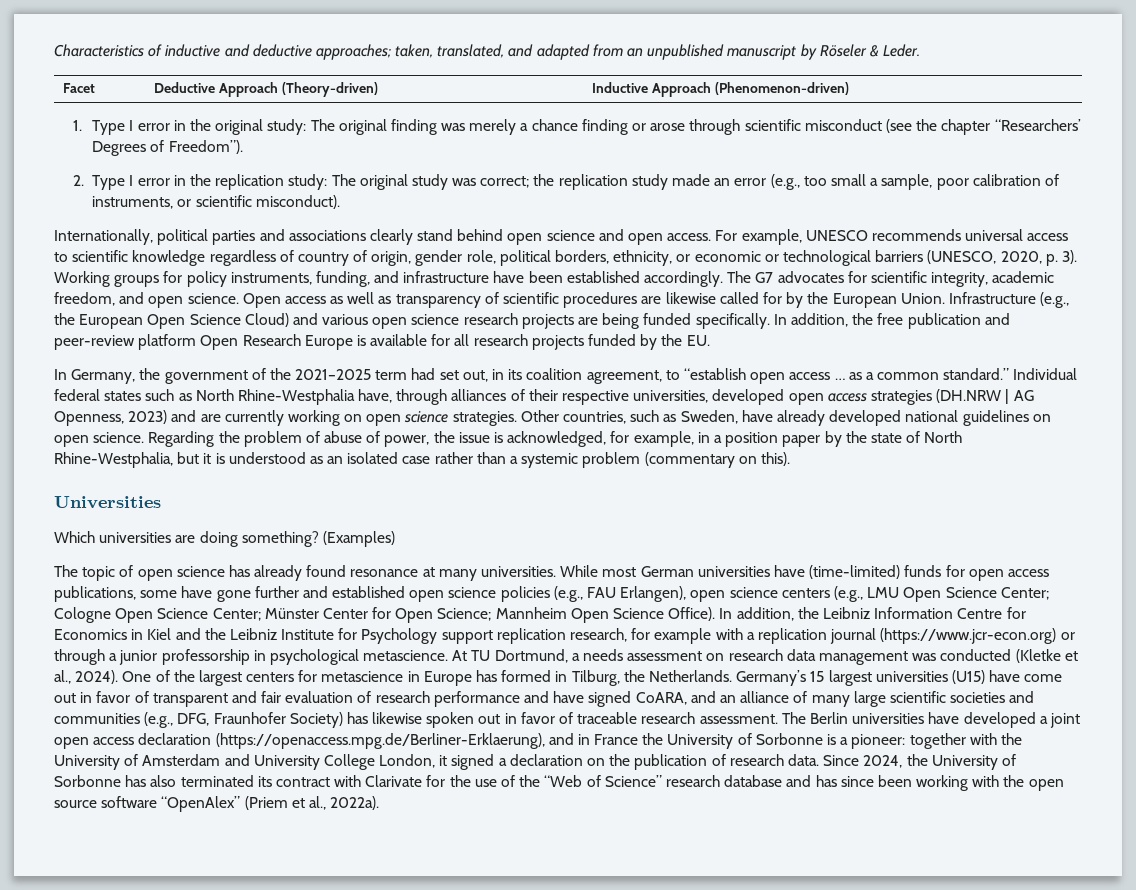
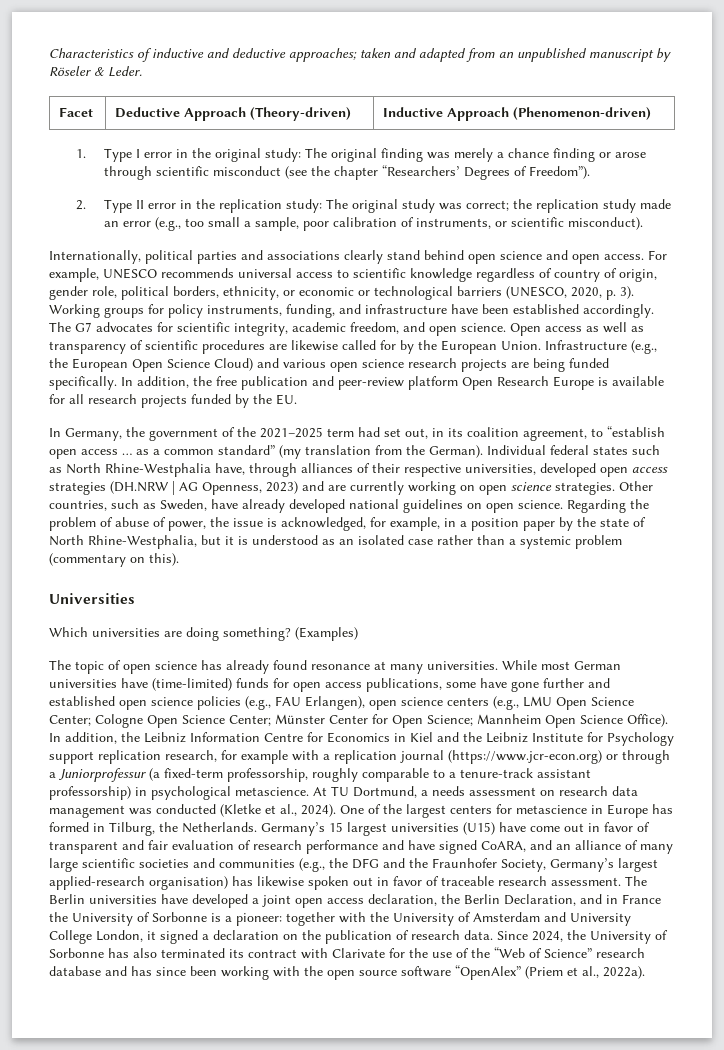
- Characteristics of inductive and deductive approaches; taken, translated, and adapted from an unpublished manuscript by Röseler & Leder.
+ Characteristics of inductive and deductive approaches; taken and adapted from an unpublished manuscript by Röseler & Leder.
- 2. Type I error in the replication study: The original study was correct; the replication study made an error (e.g., too small a sample, poor calibration of instruments, or scientific misconduct).
+ 2. Type II error in the replication study: The original study was correct; the replication study made an error (e.g., too small a sample, poor calibration of instruments, or scientific misconduct).
- In Germany, the government of the 2021–2025 term had set out, in its coalition agreement, to “establish open access … as a common standard.”
+ In Germany, the government of the 2021–2025 term had set out, in its coalition agreement, to “establish open access … as a common standard” (my translation from the German).
- In addition, the Leibniz Information Centre for Economics in Kiel and the Leibniz Institute for Psychology support replication research, for example with a replication journal (https://www.jcr-econ.org) or through a junior professorship in psychological metascience.
+ In addition, the Leibniz Information Centre for Economics in Kiel and the Leibniz Institute for Psychology support replication research, for example with a replication journal (https://www.jcr-econ.org) or through a Juniorprofessur (a fixed-term professorship, roughly comparable to a tenure-track assistant professorship) in psychological metascience.
- Germany’s 15 largest universities (U15) have come out in favor of transparent and fair evaluation of research performance and have signed CoARA, and an alliance of many large scientific societies and communities (e.g., DFG, Fraunhofer Society) has likewise spoken out in favor of traceable research assessment.
+ Germany’s 15 largest universities (U15) have come out in favor of transparent and fair evaluation of research performance and have signed CoARA, and an alliance of many large scientific societies and communities (e.g., the DFG and the Fraunhofer Society, Germany’s largest applied-research organisation) has likewise spoken out in favor of traceable research assessment.
- The Berlin universities have developed a joint open access declaration (https://openaccess.mpg.de/Berliner-Erklaerung), and in France the University of Sorbonne is a pioneer: together with the University of Amsterdam and University College London, it signed a declaration on the publication of research data.
+ The Berlin universities have developed a joint open access declaration, the Berlin Declaration, and in France the University of Sorbonne is a pioneer: together with the University of Amsterdam and University College London, it signed a declaration on the publication of research data.

